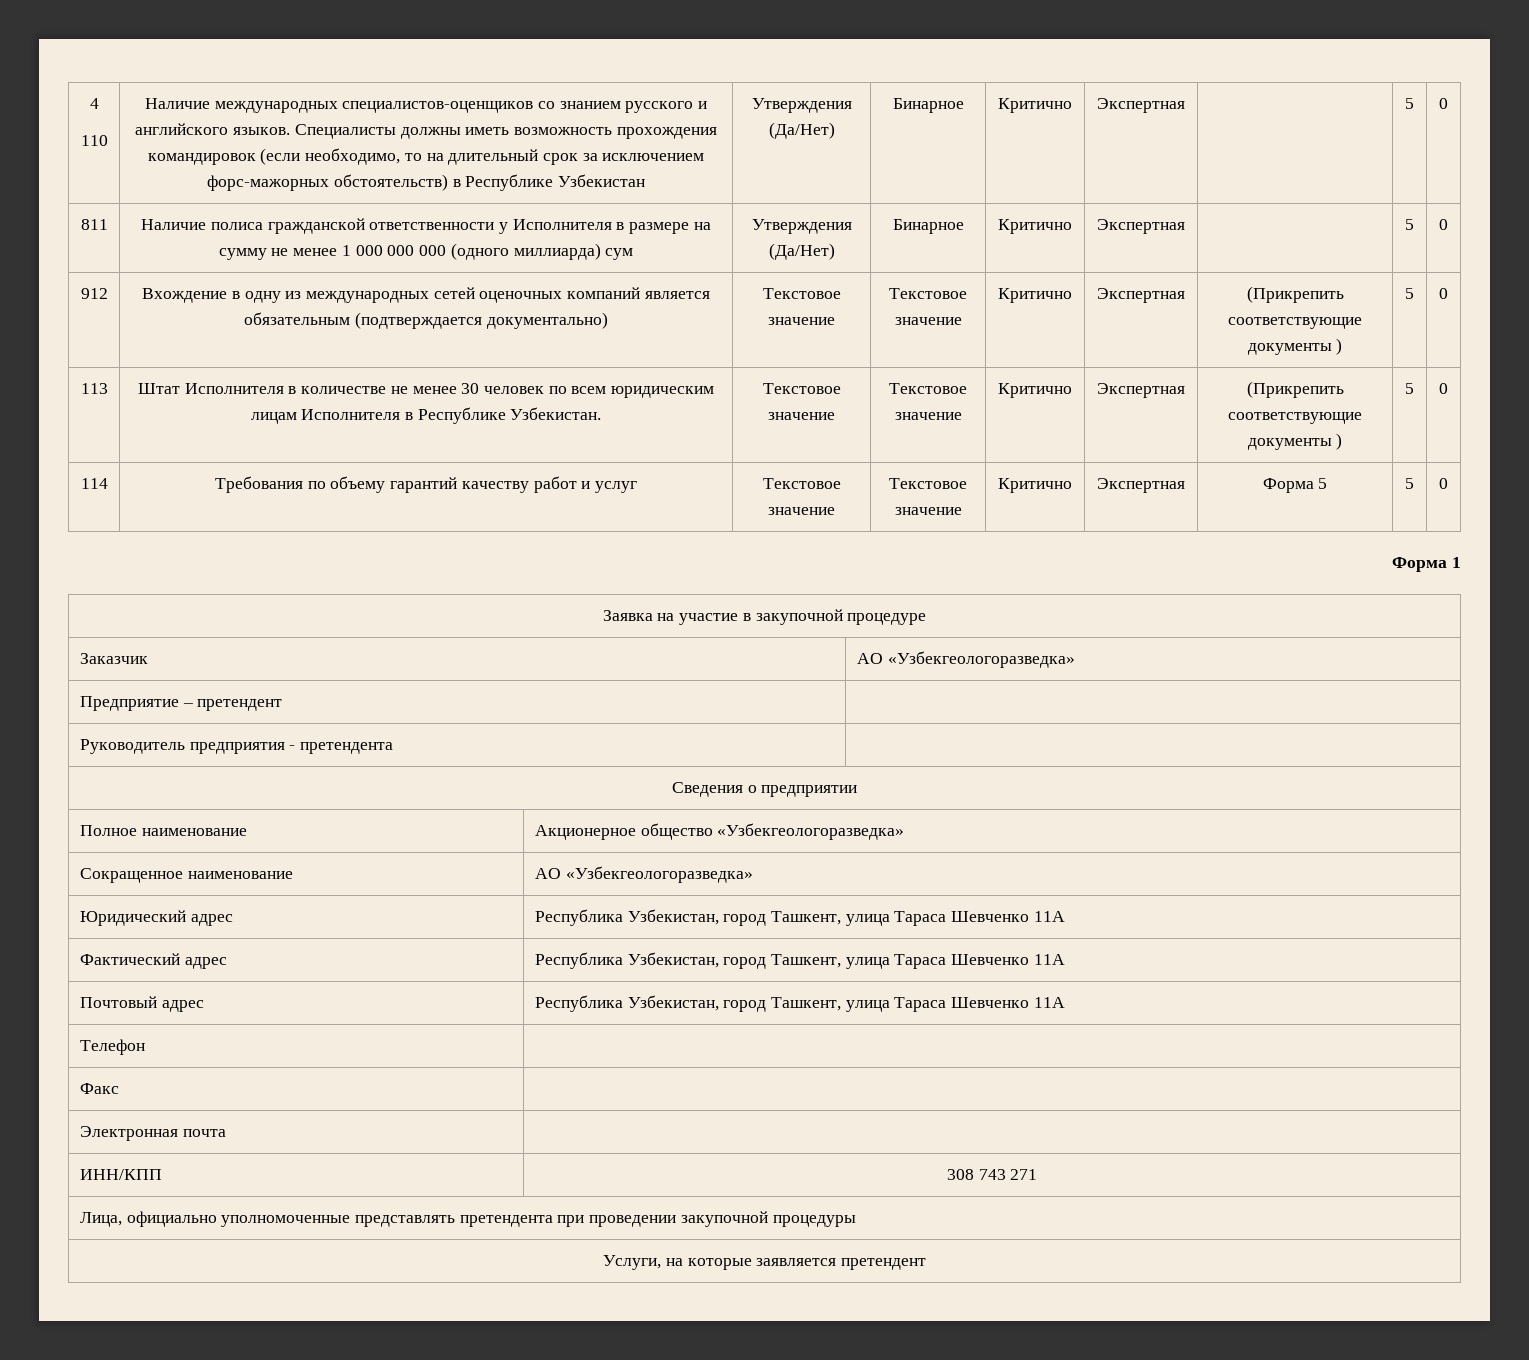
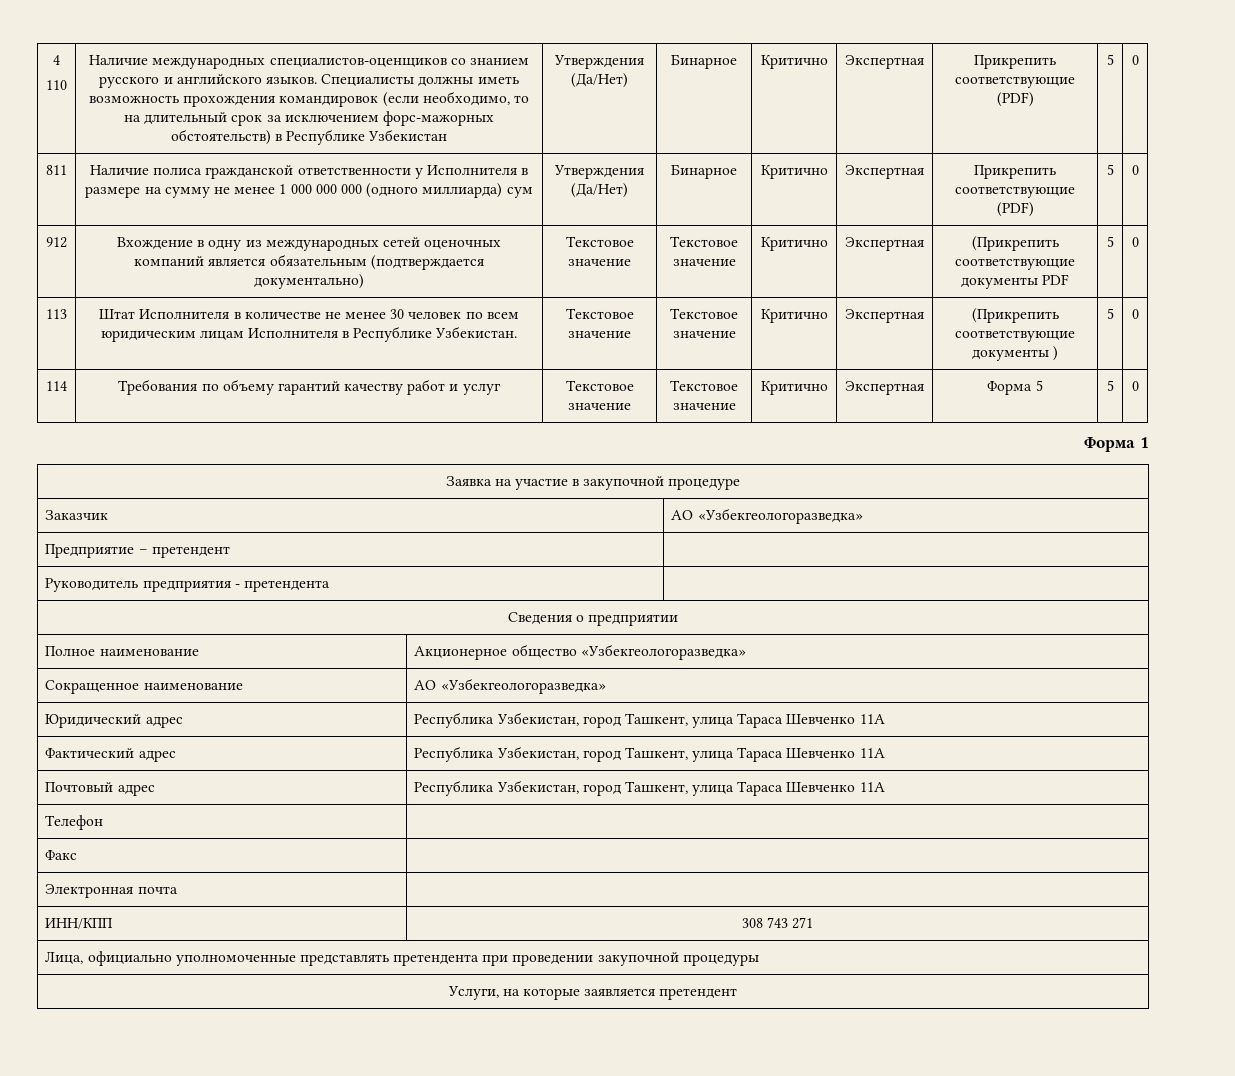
  4
- 110 | Наличие международных специалистов-оценщиков со знанием русского и английского языков. Специалисты должны иметь возможность прохождения командировок (если необходимо, то на длительный срок за исключением форс-мажорных обстоятельств) в Республике Узбекистан | Утверждения (Да/Нет) | Бинарное | Критично | Экспертная | | 5 | 0
+ 110 | Наличие международных специалистов-оценщиков со знанием русского и английского языков. Специалисты должны иметь возможность прохождения командировок (если необходимо, то на длительный срок за исключением форс-мажорных обстоятельств) в Республике Узбекистан | Утверждения (Да/Нет) | Бинарное | Критично | Экспертная | Прикрепить соответствующие (PDF) | 5 | 0
- 811 | Наличие полиса гражданской ответственности у Исполнителя в размере на сумму не менее 1 000 000 000 (одного миллиарда) сум | Утверждения (Да/Нет) | Бинарное | Критично | Экспертная | | 5 | 0
+ 811 | Наличие полиса гражданской ответственности у Исполнителя в размере на сумму не менее 1 000 000 000 (одного миллиарда) сум | Утверждения (Да/Нет) | Бинарное | Критично | Экспертная | Прикрепить соответствующие (PDF) | 5 | 0
- 912 | Вхождение в одну из международных сетей оценочных компаний является обязательным (подтверждается документально) | Текстовое значение | Текстовое значение | Критично | Экспертная | (Прикрепить соответствующие документы ) | 5 | 0
+ 912 | Вхождение в одну из международных сетей оценочных компаний является обязательным (подтверждается документально) | Текстовое значение | Текстовое значение | Критично | Экспертная | (Прикрепить соответствующие документы PDF | 5 | 0

